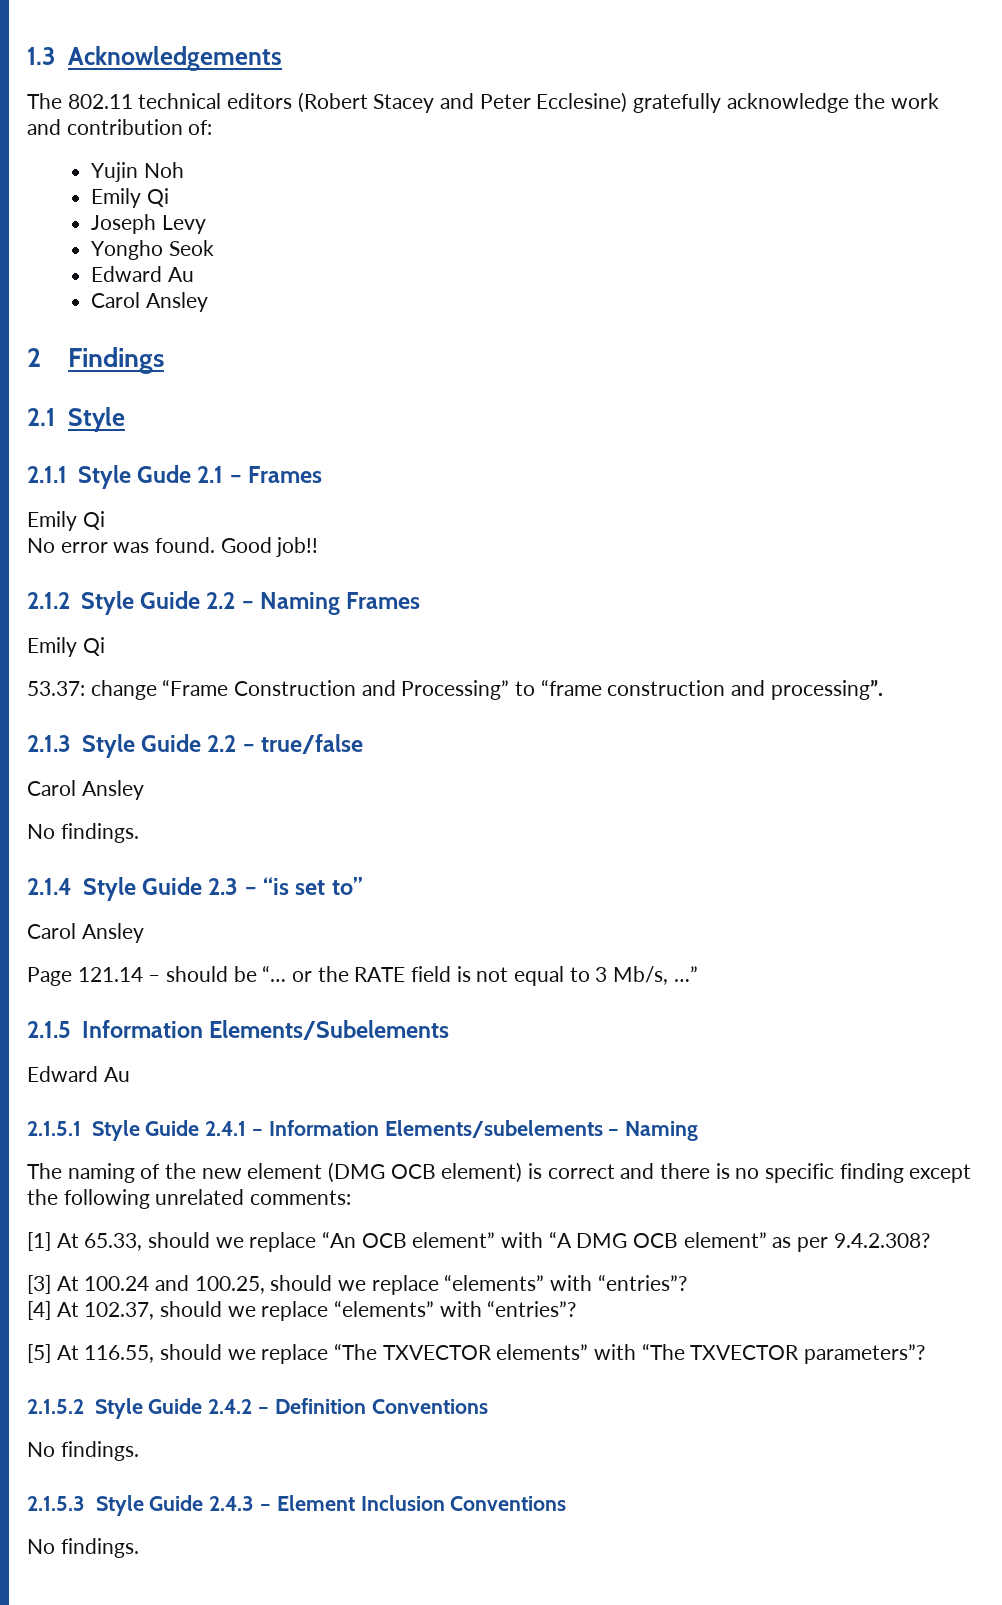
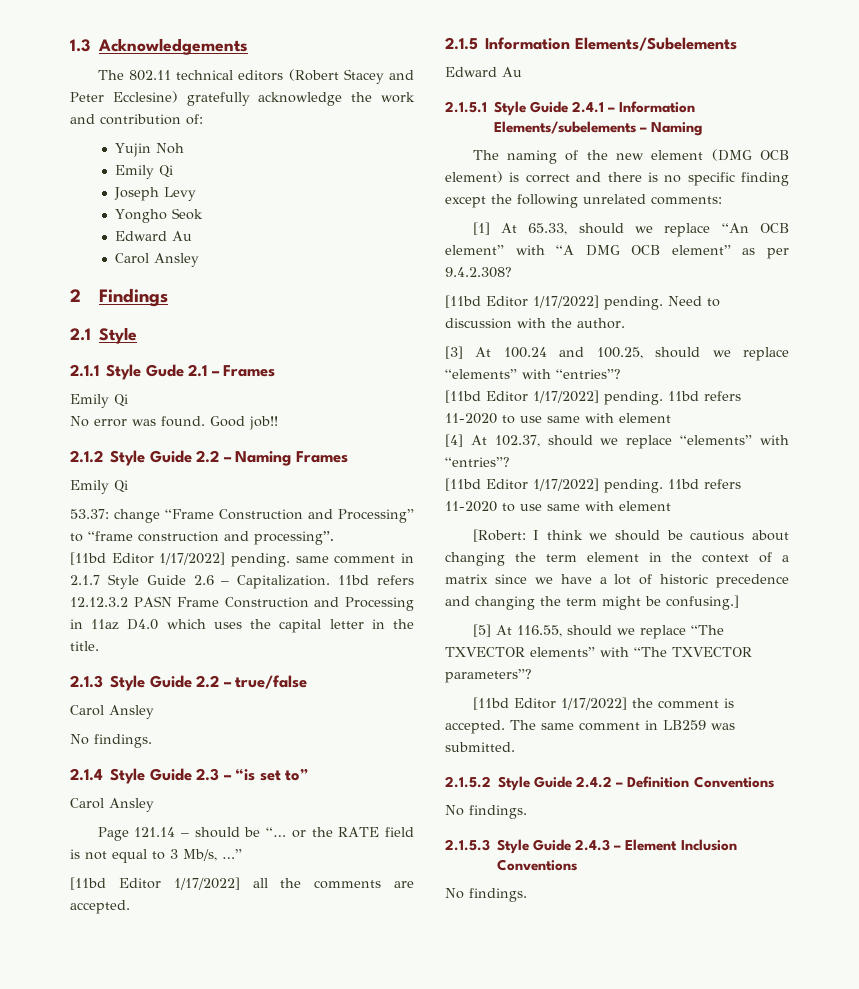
+ [11bd Editor 1/17/2022] pending. same comment in 2.1.7 Style Guide 2.6 – Capitalization. 11bd refers 12.12.3.2 PASN Frame Construction and Processing in 11az D4.0 which uses the capital letter in the title.
+ [11bd Editor 1/17/2022] all the comments are accepted.
+ [11bd Editor 1/17/2022] pending. Need to discussion with the author.
  [3] At 100.24 and 100.25, should we replace “elements” with “entries”?
+ [11bd Editor 1/17/2022] pending. 11bd refers 11-2020 to use same with element
  [4] At 102.37, should we replace “elements” with “entries”?
+ [11bd Editor 1/17/2022] pending. 11bd refers 11-2020 to use same with element
+ [Robert: I think we should be cautious about changing the term element in the context of a matrix since we have a lot of historic precedence and changing the term might be confusing.]
+ [11bd Editor 1/17/2022] the comment is accepted. The same comment in LB259 was submitted.

